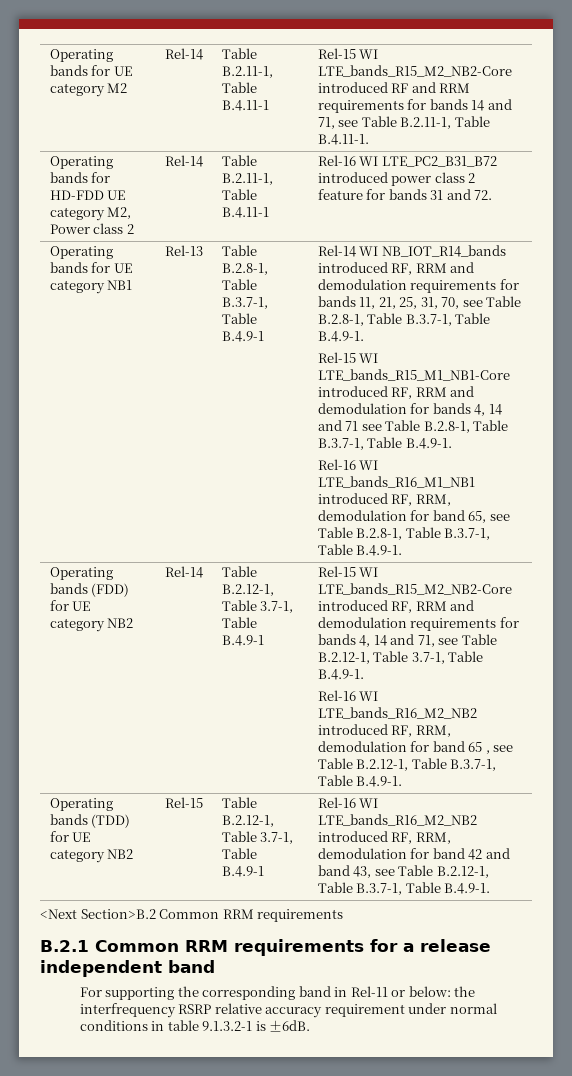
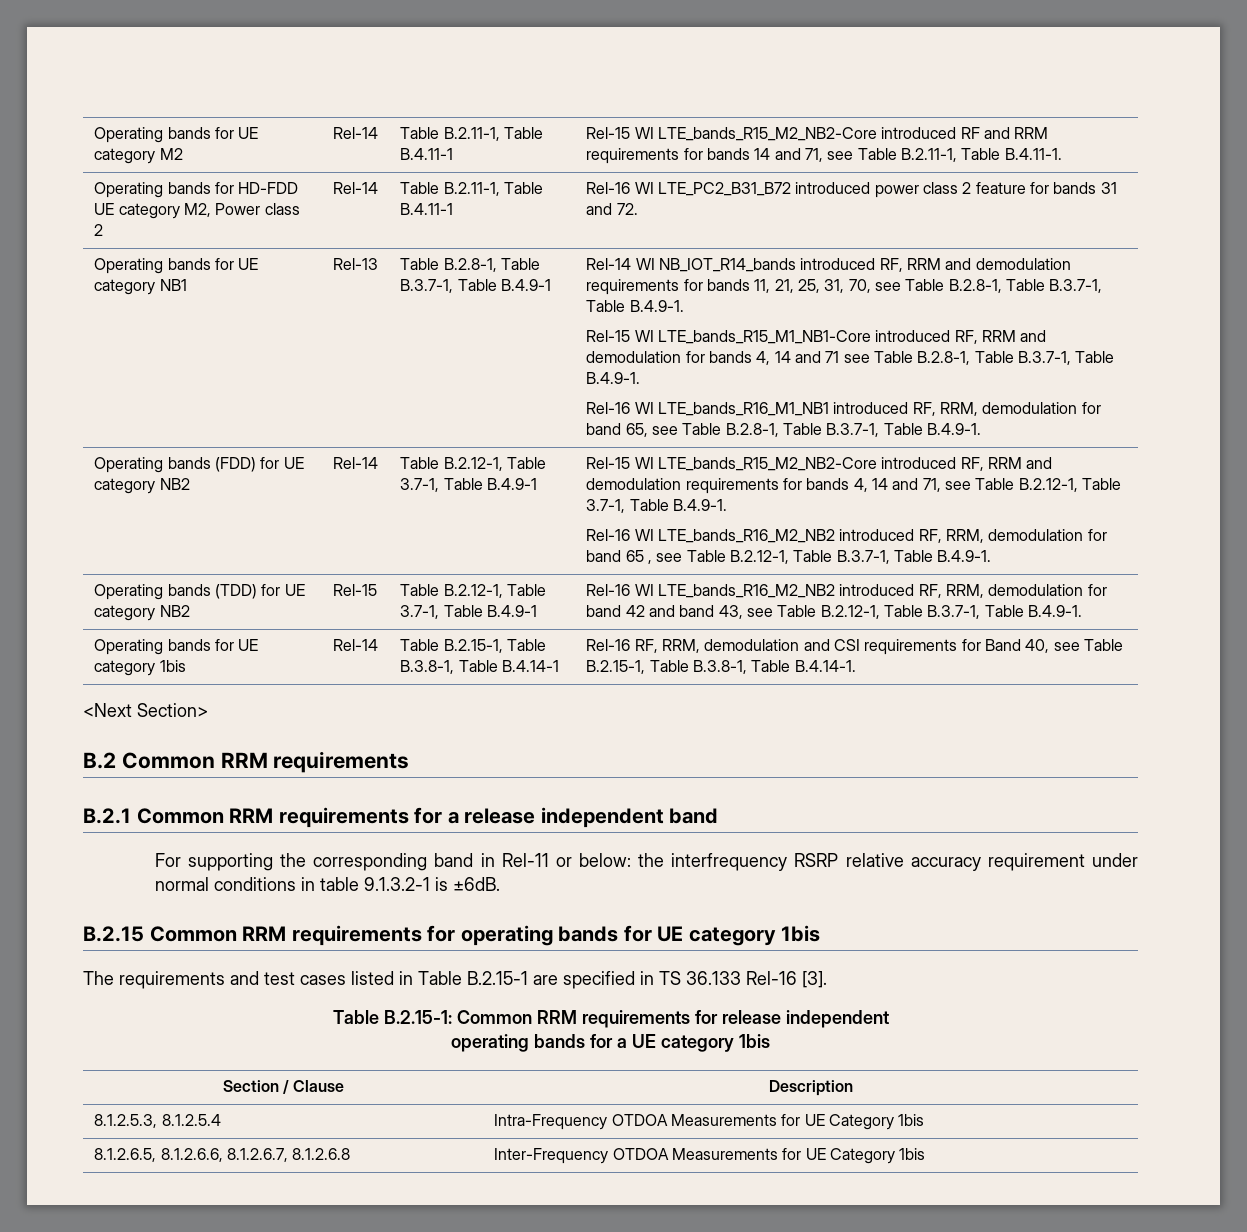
+ Operating bands for UE category 1bis | Rel-14 | Table B.2.15-1, Table B.3.8-1, Table B.4.14-1 | Rel-16 RF, RRM, demodulation and CSI requirements for Band 40, see Table B.2.15-1, Table B.3.8-1, Table B.4.14-1.
- <Next Section>B.2 Common RRM requirements
+ <Next Section>
+ B.2 Common RRM requirements
+ B.2.15 Common RRM requirements for operating bands for UE category 1bis
+ The requirements and test cases listed in Table B.2.15-1 are specified in TS 36.133 Rel-16 [3].
+ Table B.2.15-1: Common RRM requirements for release independent
+ operating bands for a UE category 1bis
+ Section / Clause | Description
+ 8.1.2.5.3, 8.1.2.5.4 | Intra-Frequency OTDOA Measurements for UE Category 1bis
+ 8.1.2.6.5, 8.1.2.6.6, 8.1.2.6.7, 8.1.2.6.8 | Inter-Frequency OTDOA Measurements for UE Category 1bis

